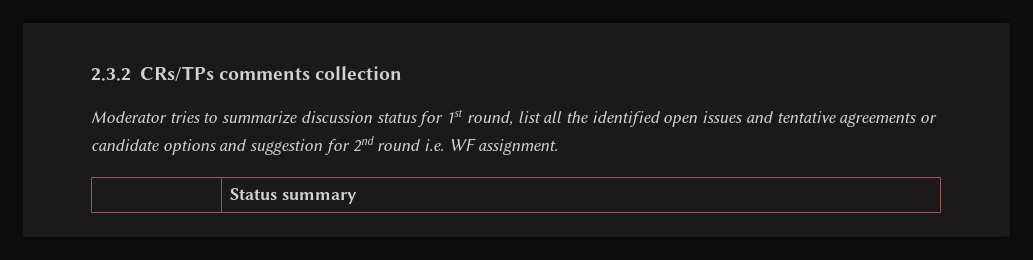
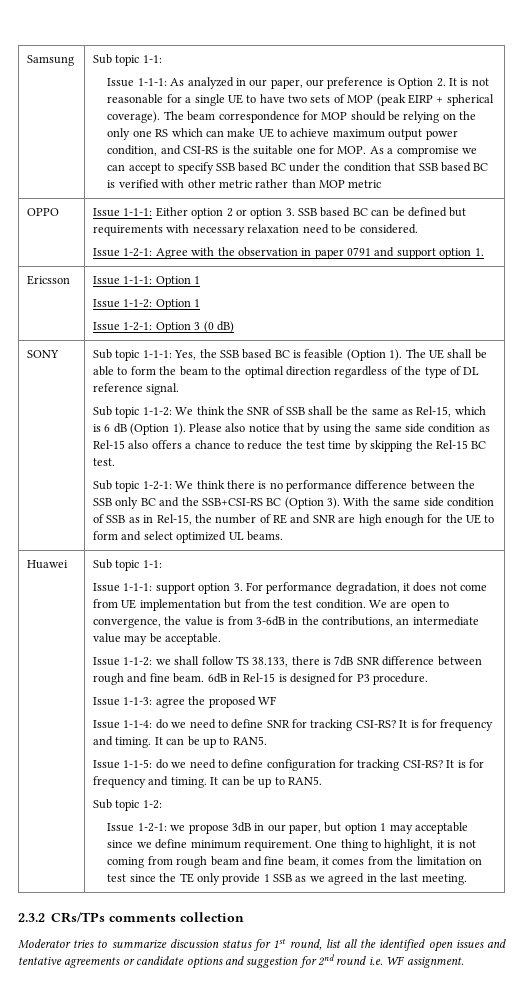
+ Samsung | Sub topic 1-1:
+ Issue 1-1-1: As analyzed in our paper, our preference is Option 2. It is not reasonable for a single UE to have two sets of MOP (peak EIRP + spherical coverage). The beam correspondence for MOP should be relying on the only one RS which can make UE to achieve maximum output power condition, and CSI-RS is the suitable one for MOP. As a compromise we can accept to specify SSB based BC under the condition that SSB based BC is verified with other metric rather than MOP metric
+ OPPO | Issue 1-1-1: Either option 2 or option 3. SSB based BC can be defined but requirements with necessary relaxation need to be considered.
+ Issue 1-2-1: Agree with the observation in paper 0791 and support option 1.
+ Ericsson | Issue 1-1-1: Option 1
+ Issue 1-1-2: Option 1
+ Issue 1-2-1: Option 3 (0 dB)
+ SONY | Sub topic 1-1-1: Yes, the SSB based BC is feasible (Option 1). The UE shall be able to form the beam to the optimal direction regardless of the type of DL reference signal.
+ Sub topic 1-1-2: We think the SNR of SSB shall be the same as Rel-15, which is 6 dB (Option 1). Please also notice that by using the same side condition as Rel-15 also offers a chance to reduce the test time by skipping the Rel-15 BC test.
+ Sub topic 1-2-1: We think there is no performance difference between the SSB only BC and the SSB+CSI-RS BC (Option 3). With the same side condition of SSB as in Rel-15, the number of RE and SNR are high enough for the UE to form and select optimized UL beams.
+ Huawei | Sub topic 1-1:
+ Issue 1-1-1: support option 3. For performance degradation, it does not come from UE implementation but from the test condition. We are open to convergence, the value is from 3-6dB in the contributions, an intermediate value may be acceptable.
+ Issue 1-1-2: we shall follow TS 38.133, there is 7dB SNR difference between rough and fine beam. 6dB in Rel-15 is designed for P3 procedure.
+ Issue 1-1-3: agree the proposed WF
+ Issue 1-1-4: do we need to define SNR for tracking CSI-RS? It is for frequency and timing. It can be up to RAN5.
+ Issue 1-1-5: do we need to define configuration for tracking CSI-RS? It is for frequency and timing. It can be up to RAN5.
+ Sub topic 1-2:
+ Issue 1-2-1: we propose 3dB in our paper, but option 1 may acceptable since we define minimum requirement. One thing to highlight, it is not coming from rough beam and fine beam, it comes from the limitation on test since the TE only provide 1 SSB as we agreed in the last meeting.
- | Status summary

